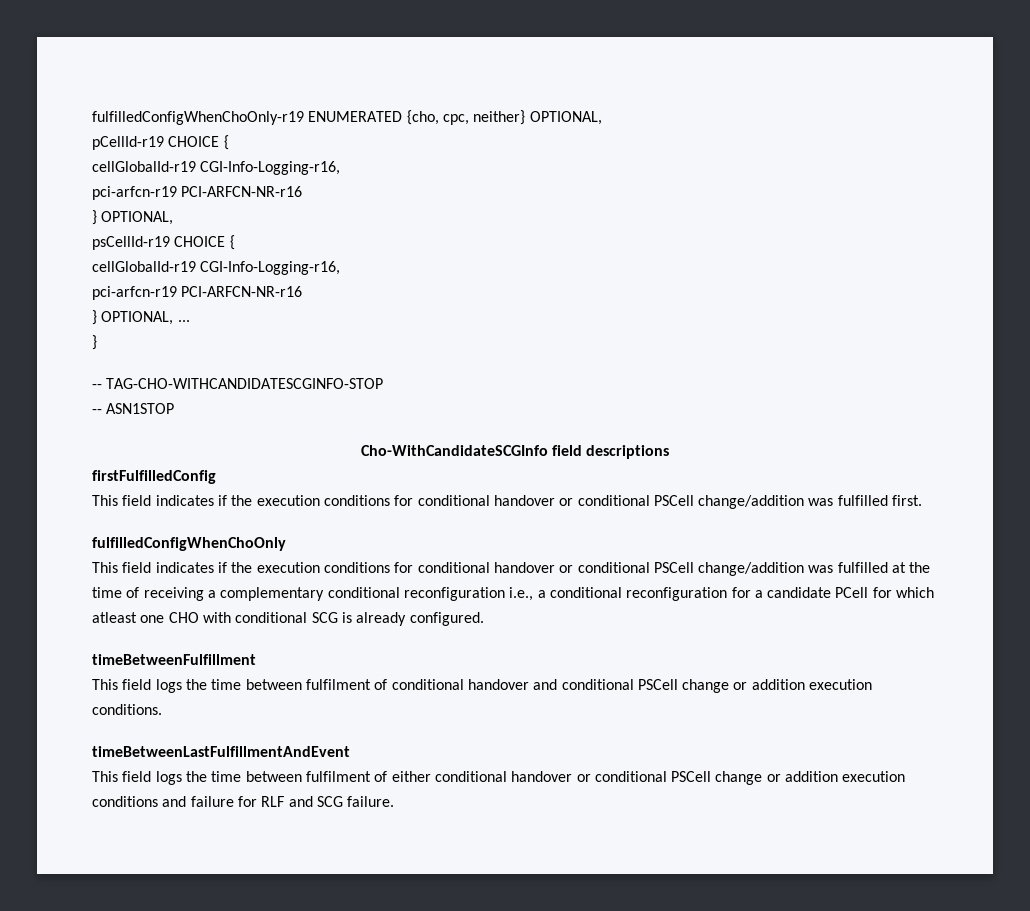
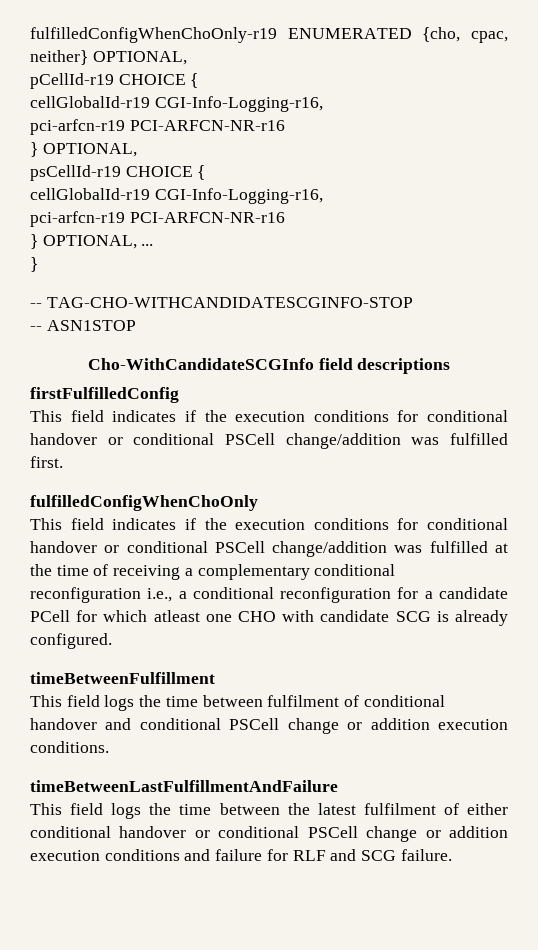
- fulfilledConfigWhenChoOnly-r19 ENUMERATED {cho, cpc, neither} OPTIONAL,
+ fulfilledConfigWhenChoOnly-r19 ENUMERATED {cho, cpac, neither} OPTIONAL,
- This field indicates if the execution conditions for conditional handover or conditional PSCell change/addition was fulfilled at the time of receiving a complementary conditional reconfiguration i.e., a conditional reconfiguration for a candidate PCell for which atleast one CHO with conditional SCG is already configured.
+ This field indicates if the execution conditions for conditional handover or conditional PSCell change/addition was fulfilled at the time of receiving a complementary conditional reconfiguration i.e., a conditional reconfiguration for a candidate PCell for which atleast one CHO with candidate SCG is already configured.
- timeBetweenLastFulfillmentAndEvent
- This field logs the time between fulfilment of either conditional handover or conditional PSCell change or addition execution conditions and failure for RLF and SCG failure.
+ timeBetweenLastFulfillmentAndFailure
+ This field logs the time between the latest fulfilment of either conditional handover or conditional PSCell change or addition execution conditions and failure for RLF and SCG failure.

